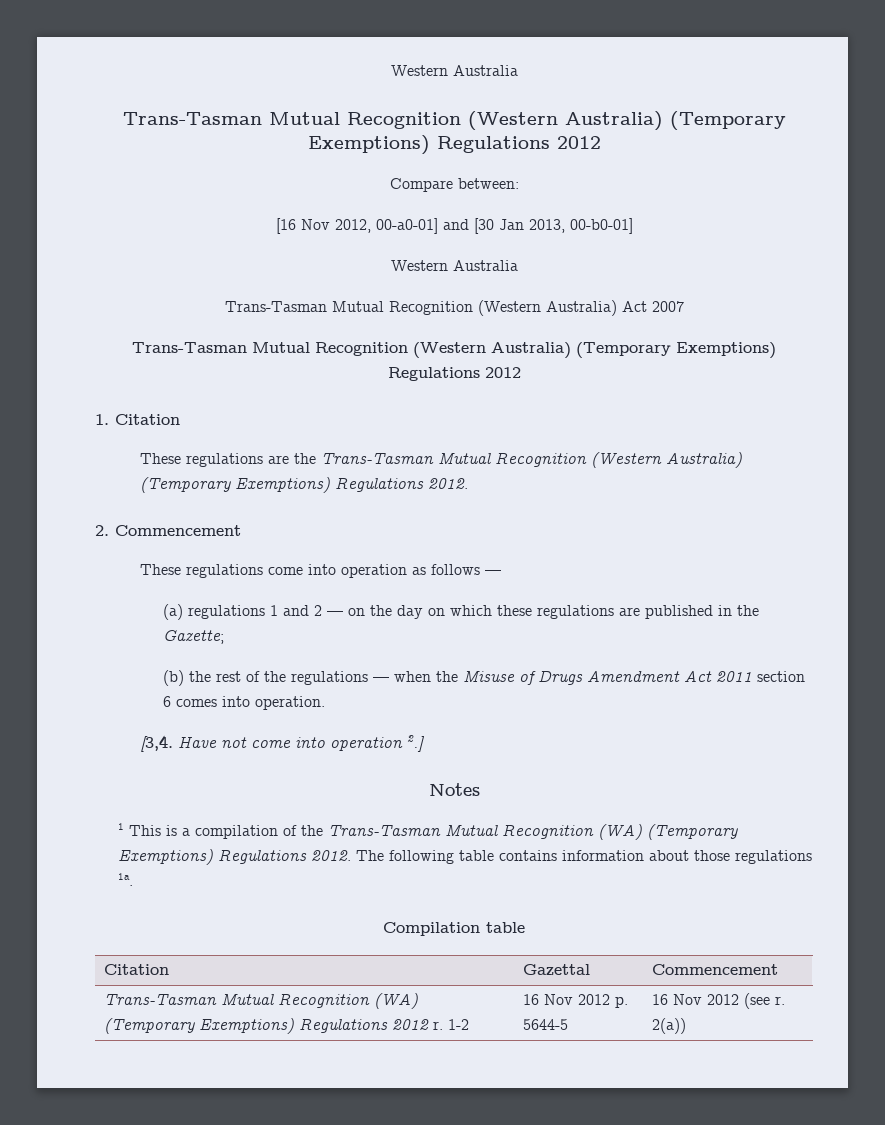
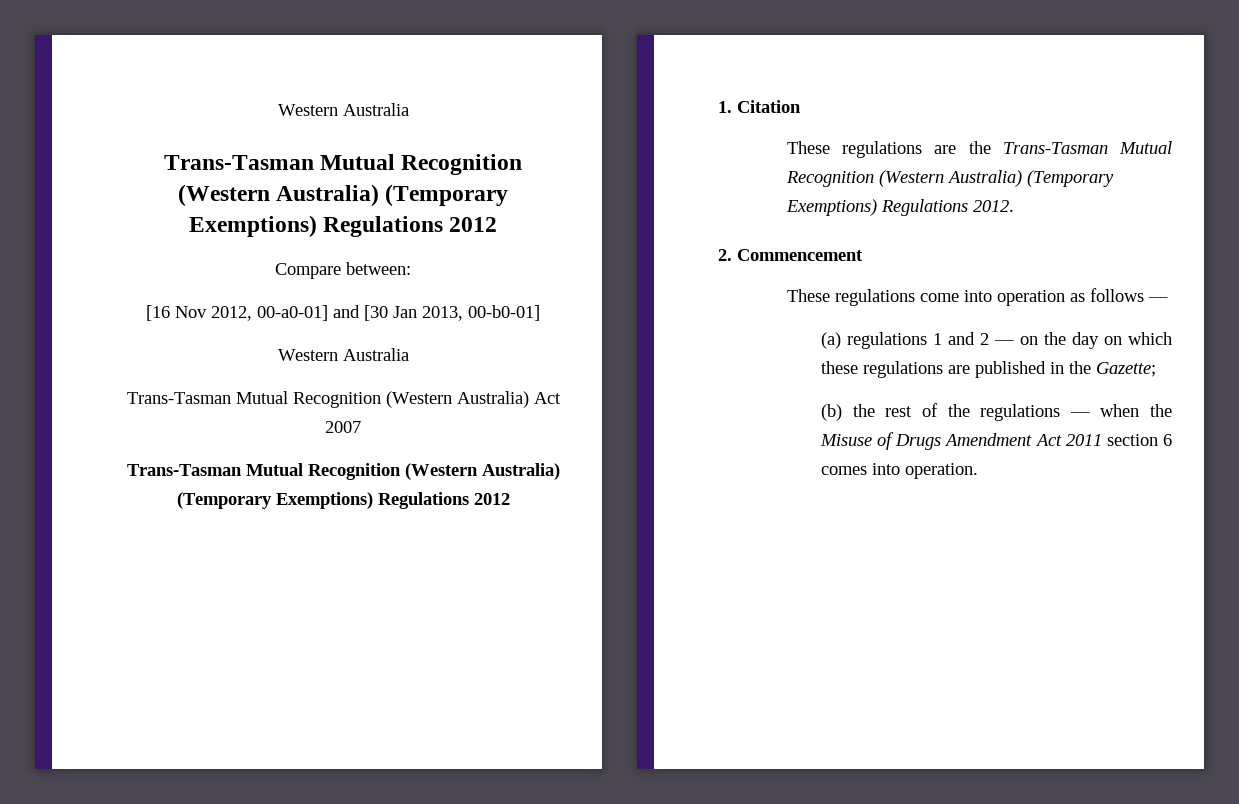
- [3,4. Have not come into operation 2.]
- Notes
- 1 This is a compilation of the Trans-Tasman Mutual Recognition (WA) (Temporary Exemptions) Regulations 2012. The following table contains information about those regulations 1a.
- Compilation table
- Citation | Gazettal | Commencement
- Trans-Tasman Mutual Recognition (WA) (Temporary Exemptions) Regulations 2012 r. 1-2 | 16 Nov 2012 p. 5644-5 | 16 Nov 2012 (see r. 2(a))

